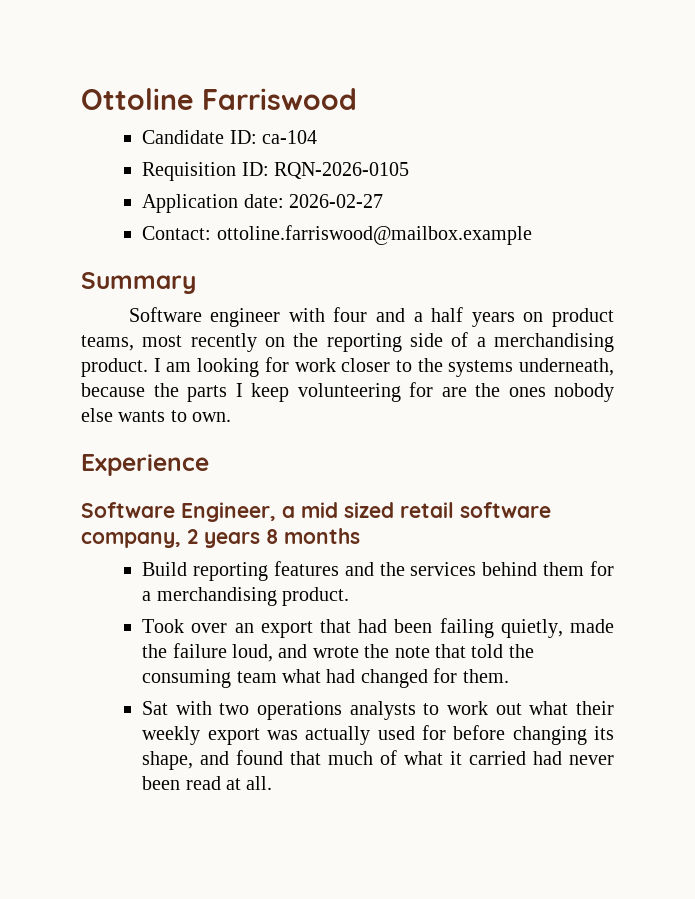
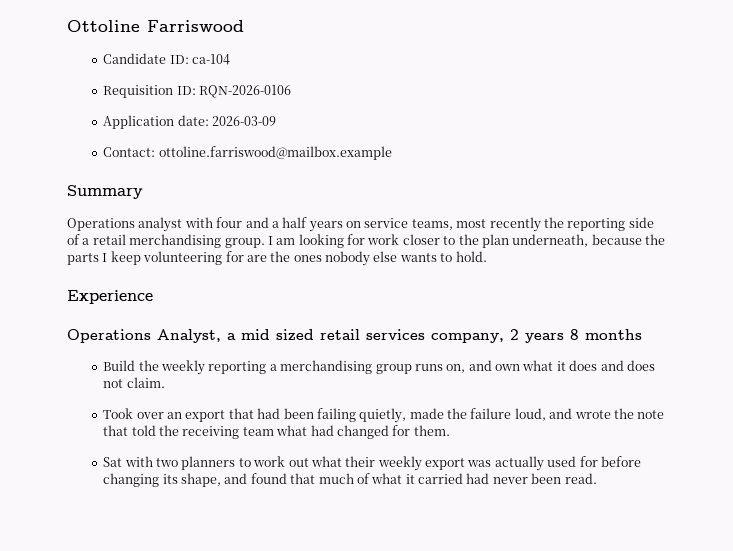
- Requisition ID: RQN-2026-0105
+ Requisition ID: RQN-2026-0106
- Application date: 2026-02-27
+ Application date: 2026-03-09
- Software engineer with four and a half years on product teams, most recently on the reporting side of a merchandising product.
+ Operations analyst with four and a half years on service teams, most recently the reporting side of a retail merchandising group.
- I am looking for work closer to the systems underneath, because the parts I keep volunteering for are the ones nobody else wants to own.
+ I am looking for work closer to the plan underneath, because the parts I keep volunteering for are the ones nobody else wants to hold.
- Software Engineer, a mid sized retail software company, 2 years 8 months
+ Operations Analyst, a mid sized retail services company, 2 years 8 months
- Build reporting features and the services behind them for a merchandising product.
+ Build the weekly reporting a merchandising group runs on, and own what it does and does not claim.
- Took over an export that had been failing quietly, made the failure loud, and wrote the note that told the consuming team what had changed for them.
+ Took over an export that had been failing quietly, made the failure loud, and wrote the note that told the receiving team what had changed for them.
- Sat with two operations analysts to work out what their weekly export was actually used for before changing its shape, and found that much of what it carried had never been read at all.
+ Sat with two planners to work out what their weekly export was actually used for before changing its shape, and found that much of what it carried had never been read.

